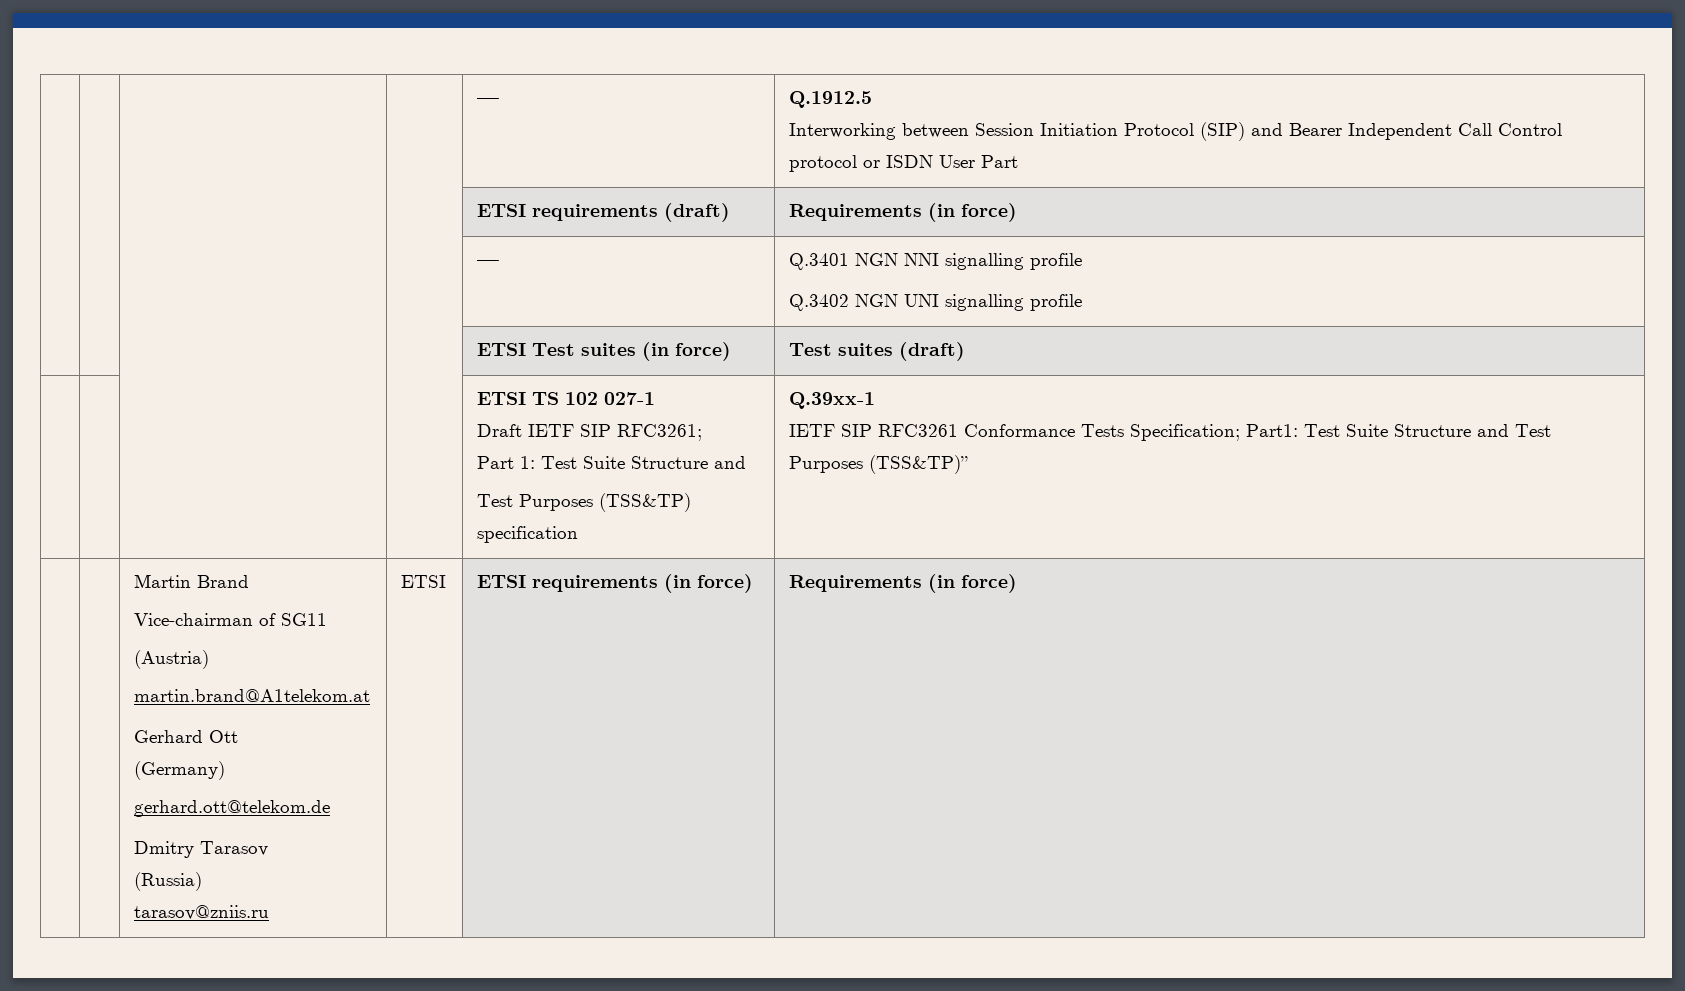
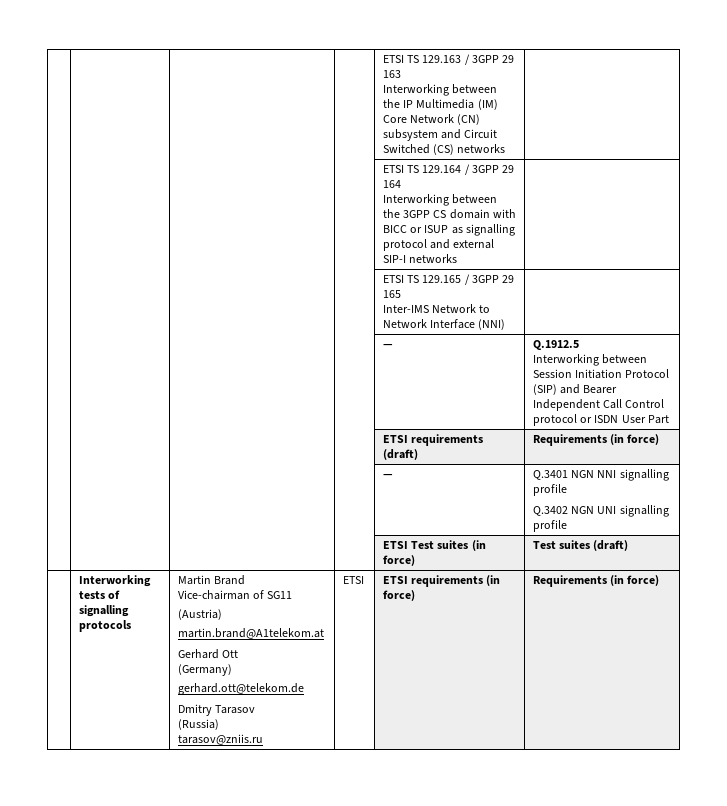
+ | | | | ETSI TS 129.163 / 3GPP 29 163
+ Interworking between the IP Multimedia (IM) Core Network (CN) subsystem and Circuit Switched (CS) networks |
+ | | | | ETSI TS 129.164 / 3GPP 29 164
+ Interworking between the 3GPP CS domain with BICC or ISUP as signalling protocol and external SIP-I networks |
+ | | | | ETSI TS 129.165 / 3GPP 29 165
+ Inter-IMS Network to Network Interface (NNI) |
- | | | | ETSI TS 102 027-1
- Draft IETF SIP RFC3261;
- Part 1: Test Suite Structure and
- Test Purposes (TSS&TP) specification | Q.39xx-1
- IETF SIP RFC3261 Conformance Tests Specification; Part1: Test Suite Structure and Test Purposes (TSS&TP)”
- | | Martin Brand
+ | Interworking tests of signalling protocols | Martin Brand

